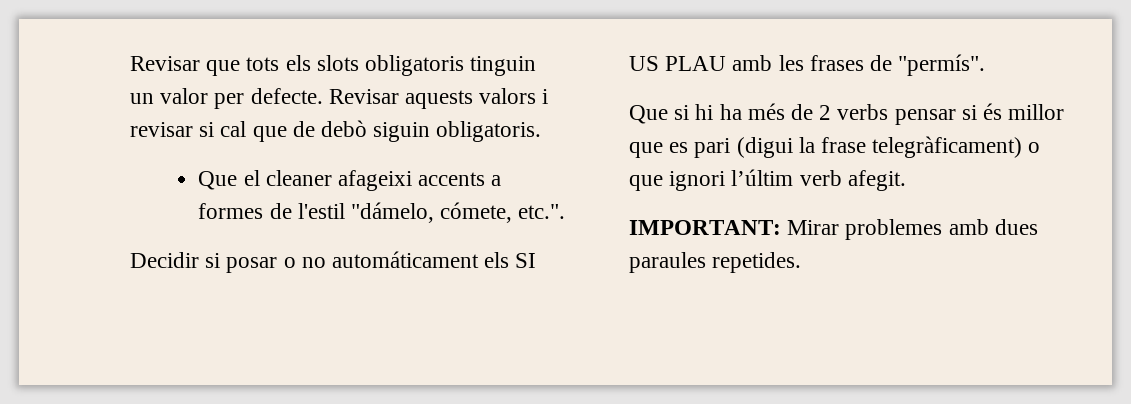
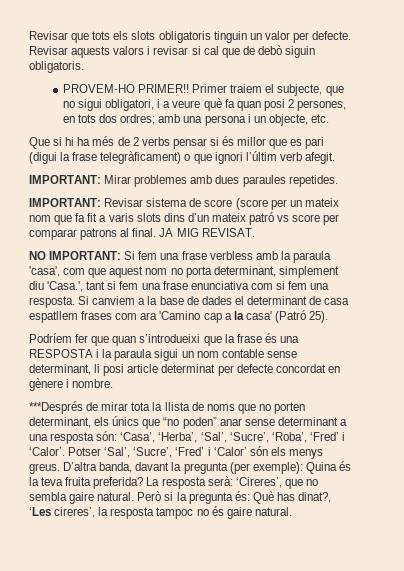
- Que el cleaner afageixi accents a formes de l'estil "dámelo, cómete, etc.".
- Decidir si posar o no automáticament els SI US PLAU amb les frases de "permís".
+ PROVEM-HO PRIMER!! Primer traiem el subjecte, que no sigui obligatori, i a veure què fa quan posi 2 persones, en tots dos ordres; amb una persona i un objecte, etc.
+ IMPORTANT: Revisar sistema de score (score per un mateix nom que fa fit a varis slots dins d’un mateix patró vs score per comparar patrons al final. JA MIG REVISAT.
+ NO IMPORTANT: Si fem una frase verbless amb la paraula 'casa', com que aquest nom no porta determinant, simplement diu 'Casa.', tant si fem una frase enunciativa com si fem una resposta. Si canviem a la base de dades el determinant de casa espatllem frases com ara 'Camino cap a la casa' (Patró 25).
+ Podríem fer que quan s’introdueixi que la frase és una RESPOSTA i la paraula sigui un nom contable sense determinant, li posi article determinat per defecte concordat en gènere i nombre.
+ ***Després de mirar tota la llista de noms que no porten determinant, els únics que “no poden” anar sense determinant a una resposta són: ‘Casa’, ‘Herba’, ‘Sal’, ‘Sucre’, ‘Roba’, ‘Fred’ i ‘Calor’. Potser ‘Sal’, ‘Sucre’, ‘Fred’ i ‘Calor’ són els menys greus. D’altra banda, davant la pregunta (per exemple): Quina és la teva fruita preferida? La resposta serà: ‘Cireres’, que no sembla gaire natural. Però si la pregunta és: Què has dinat?, ‘Les cireres’, la resposta tampoc no és gaire natural.

